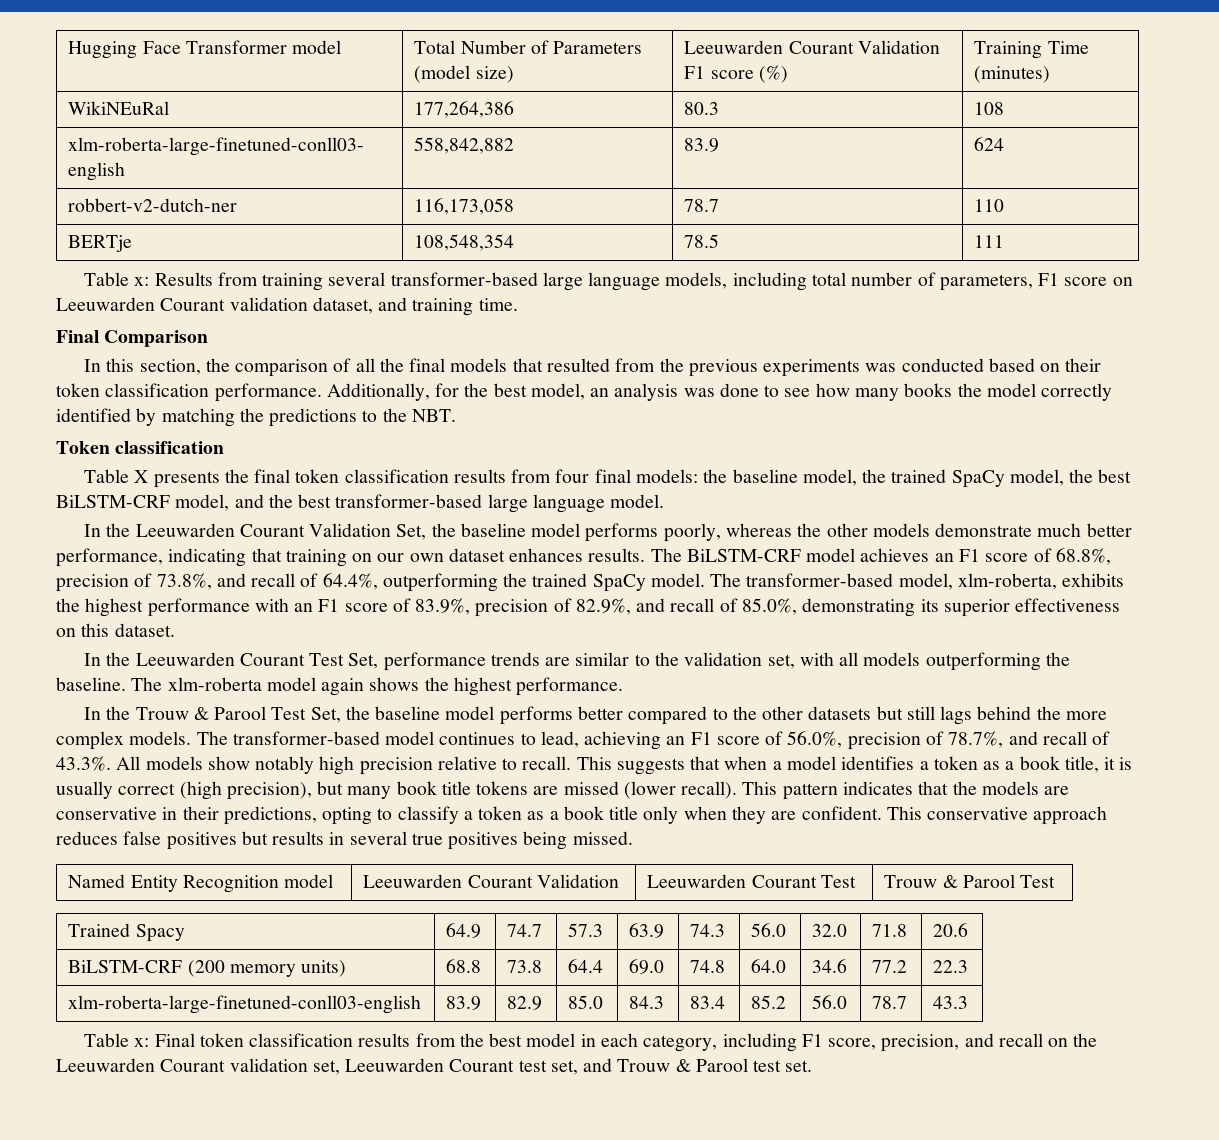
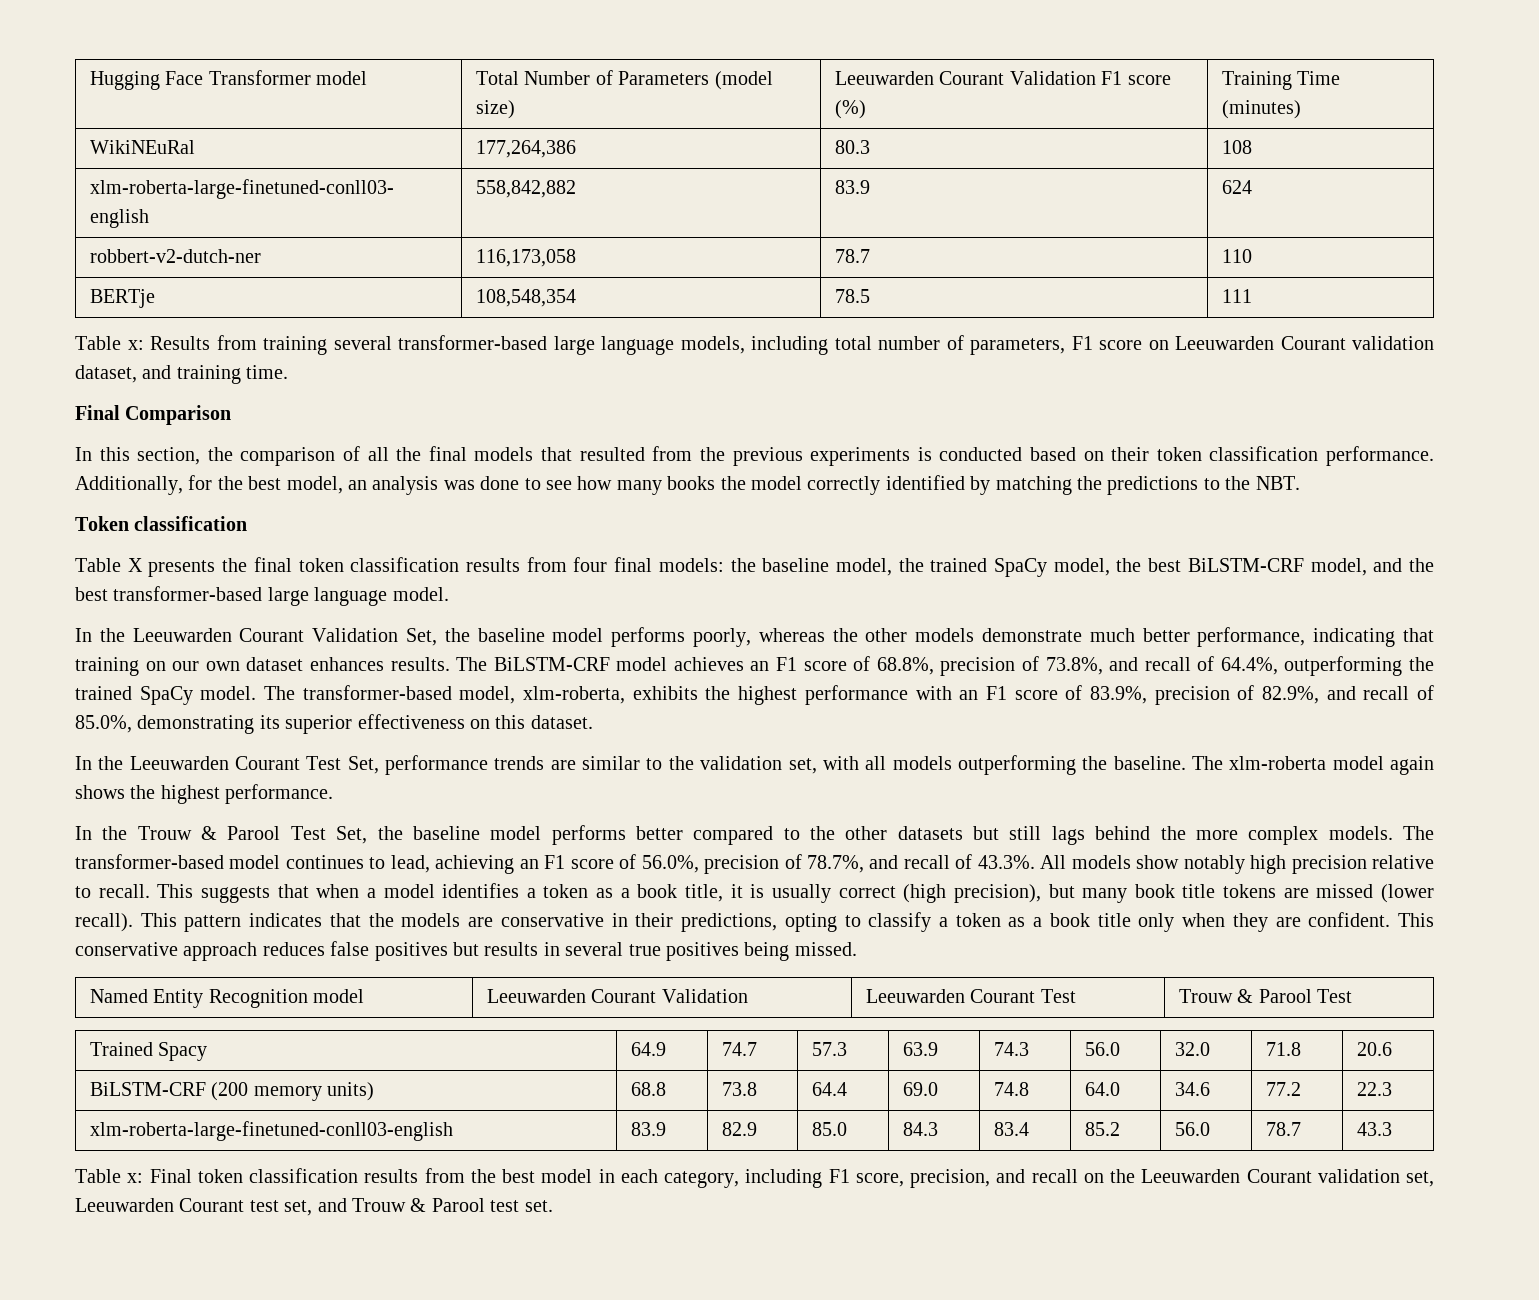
- In this section, the comparison of all the final models that resulted from the previous experiments was conducted based on their token classification performance.
+ In this section, the comparison of all the final models that resulted from the previous experiments is conducted based on their token classification performance.

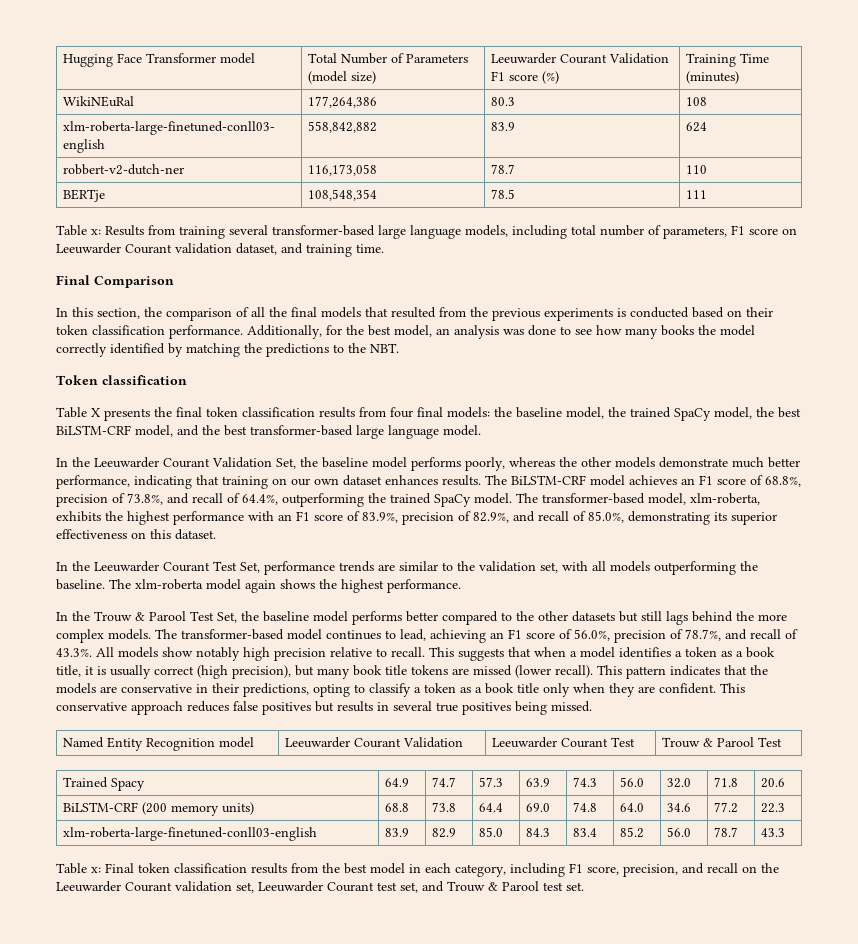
- Hugging Face Transformer model | Total Number of Parameters (model size) | Leeuwarden Courant Validation F1 score (%) | Training Time (minutes)
+ Hugging Face Transformer model | Total Number of Parameters (model size) | Leeuwarder Courant Validation F1 score (%) | Training Time (minutes)
- Table x: Results from training several transformer-based large language models, including total number of parameters, F1 score on Leeuwarden Courant validation dataset, and training time.
+ Table x: Results from training several transformer-based large language models, including total number of parameters, F1 score on Leeuwarder Courant validation dataset, and training time.
- In the Leeuwarden Courant Validation Set, the baseline model performs poorly, whereas the other models demonstrate much better performance, indicating that training on our own dataset enhances results.
+ In the Leeuwarder Courant Validation Set, the baseline model performs poorly, whereas the other models demonstrate much better performance, indicating that training on our own dataset enhances results.
- In the Leeuwarden Courant Test Set, performance trends are similar to the validation set, with all models outperforming the baseline.
+ In the Leeuwarder Courant Test Set, performance trends are similar to the validation set, with all models outperforming the baseline.
- Named Entity Recognition model | Leeuwarden Courant Validation | Leeuwarden Courant Test | Trouw & Parool Test
+ Named Entity Recognition model | Leeuwarder Courant Validation | Leeuwarder Courant Test | Trouw & Parool Test
- Table x: Final token classification results from the best model in each category, including F1 score, precision, and recall on the Leeuwarden Courant validation set, Leeuwarden Courant test set, and Trouw & Parool test set.
+ Table x: Final token classification results from the best model in each category, including F1 score, precision, and recall on the Leeuwarder Courant validation set, Leeuwarder Courant test set, and Trouw & Parool test set.

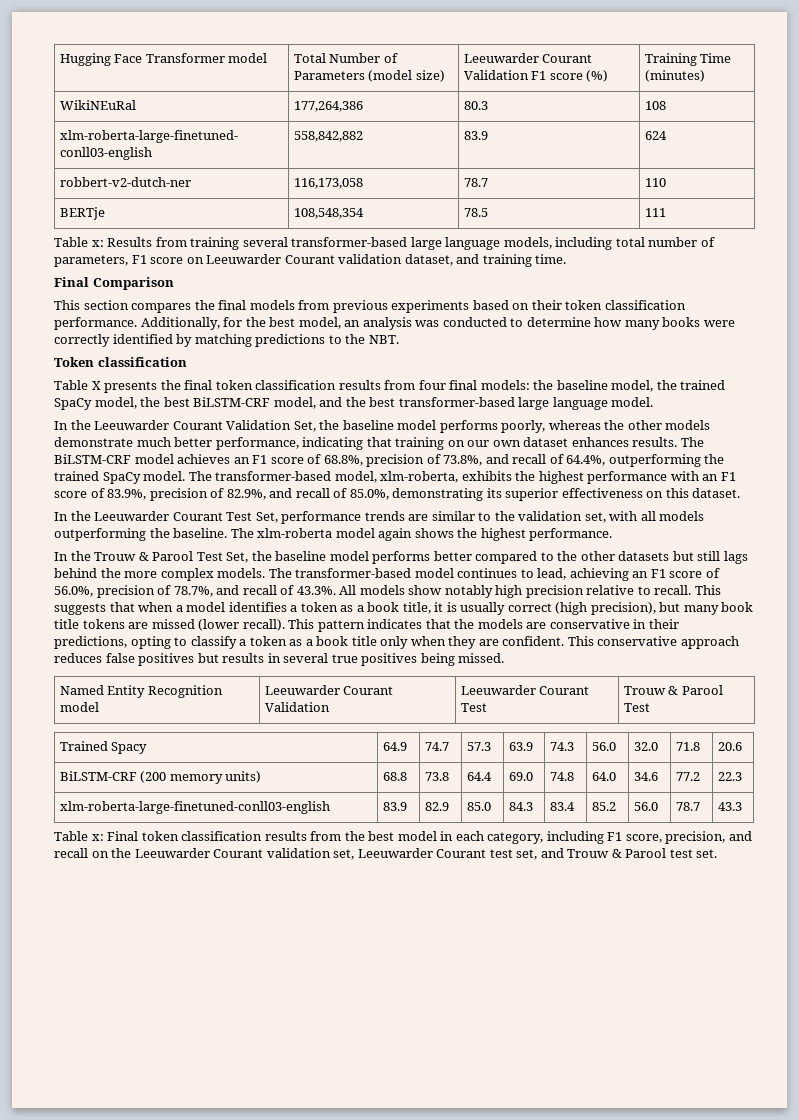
- In this section, the comparison of all the final models that resulted from the previous experiments is conducted based on their token classification performance.
+ This section compares the final models from previous experiments based on their token classification performance.
- Additionally, for the best model, an analysis was done to see how many books the model correctly identified by matching the predictions to the NBT.
+ Additionally, for the best model, an analysis was conducted to determine how many books were correctly identified by matching predictions to the NBT.

